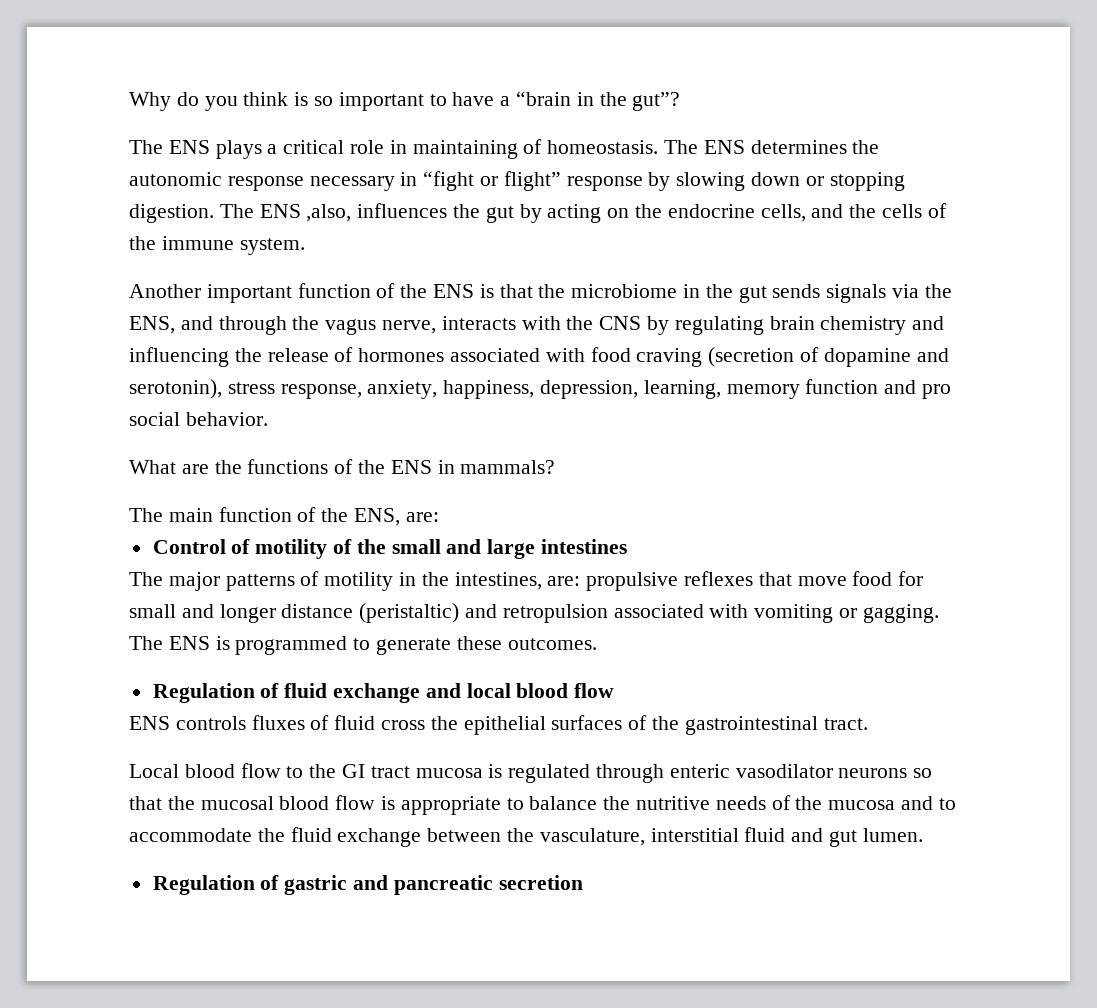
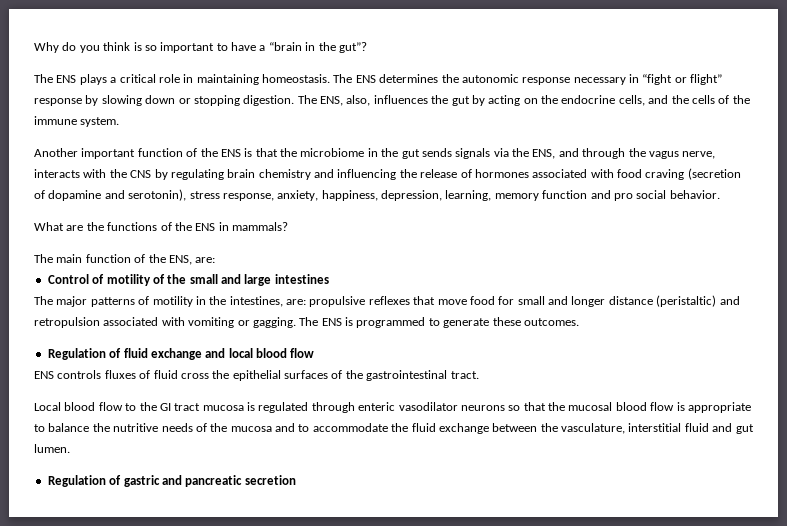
- The ENS plays a critical role in maintaining of homeostasis.
+ The ENS plays a critical role in maintaining homeostasis.
- The ENS ,also, influences the gut by acting on the endocrine cells, and the cells of the immune system.
+ The ENS, also, influences the gut by acting on the endocrine cells, and the cells of the immune system.

